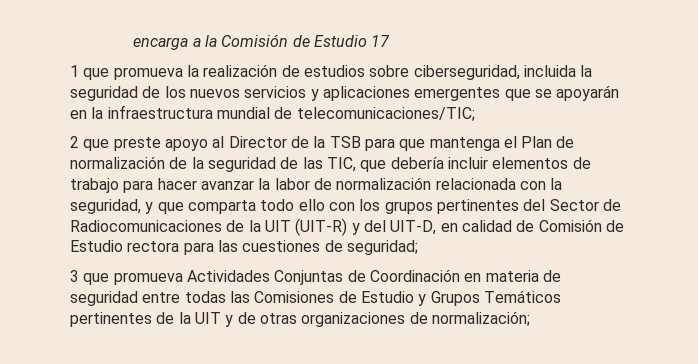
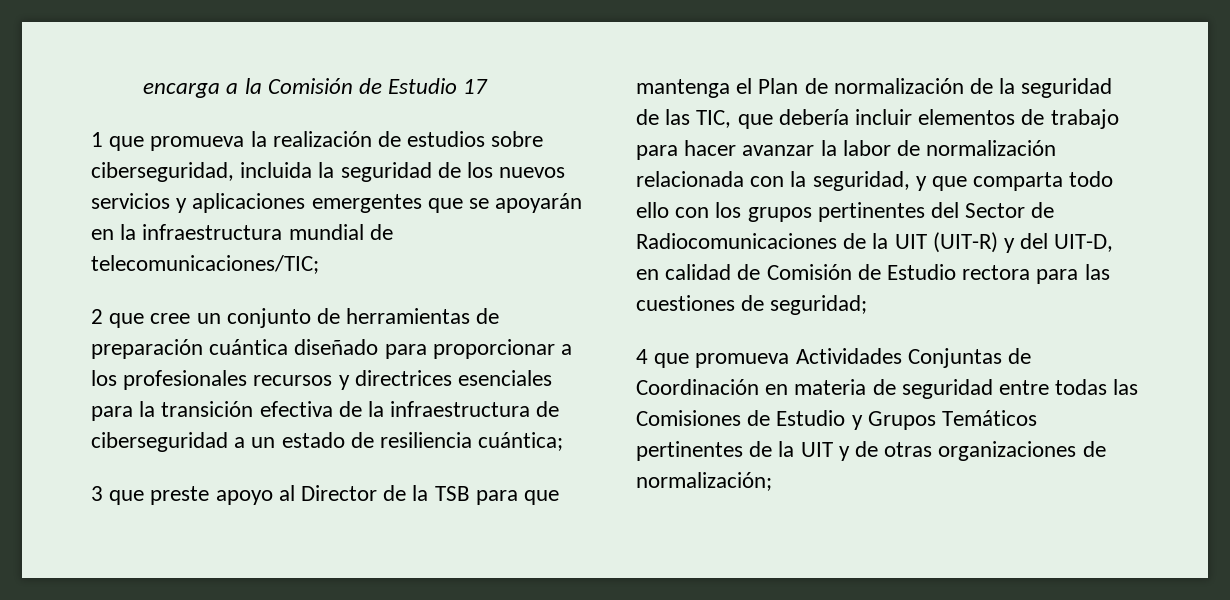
- 2 que preste apoyo al Director de la TSB para que mantenga el Plan de normalización de la seguridad de las TIC, que debería incluir elementos de trabajo para hacer avanzar la labor de normalización relacionada con la seguridad, y que comparta todo ello con los grupos pertinentes del Sector de Radiocomunicaciones de la UIT (UIT-R) y del UIT-D, en calidad de Comisión de Estudio rectora para las cuestiones de seguridad;
+ 2 que cree un conjunto de herramientas de preparación cuántica diseñado para proporcionar a los profesionales recursos y directrices esenciales para la transición efectiva de la infraestructura de ciberseguridad a un estado de resiliencia cuántica;
+ 3 que preste apoyo al Director de la TSB para que mantenga el Plan de normalización de la seguridad de las TIC, que debería incluir elementos de trabajo para hacer avanzar la labor de normalización relacionada con la seguridad, y que comparta todo ello con los grupos pertinentes del Sector de Radiocomunicaciones de la UIT (UIT-R) y del UIT-D, en calidad de Comisión de Estudio rectora para las cuestiones de seguridad;
- 3 que promueva Actividades Conjuntas de Coordinación en materia de seguridad entre todas las Comisiones de Estudio y Grupos Temáticos pertinentes de la UIT y de otras organizaciones de normalización;
+ 4 que promueva Actividades Conjuntas de Coordinación en materia de seguridad entre todas las Comisiones de Estudio y Grupos Temáticos pertinentes de la UIT y de otras organizaciones de normalización;

